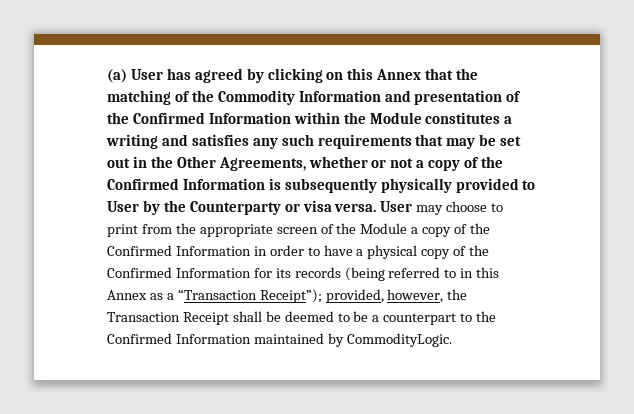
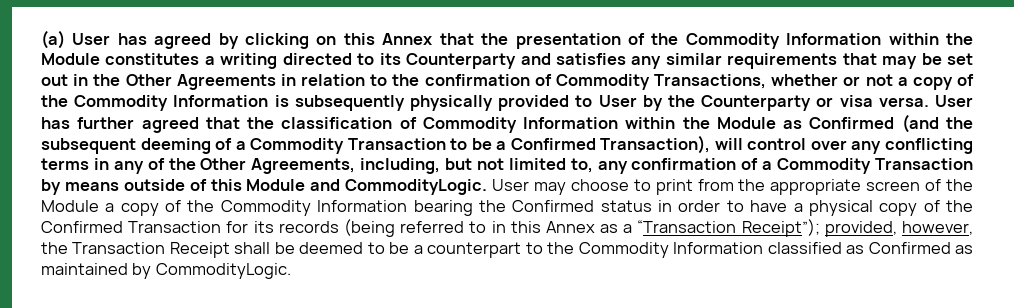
- (a) User has agreed by clicking on this Annex that the matching of the Commodity Information and presentation of the Confirmed Information within the Module constitutes a writing and satisfies any such requirements that may be set out in the Other Agreements, whether or not a copy of the Confirmed Information is subsequently physically provided to User by the Counterparty or visa versa.
+ (a) User has agreed by clicking on this Annex that the presentation of the Commodity Information within the Module constitutes a writing directed to its Counterparty and satisfies any similar requirements that may be set out in the Other Agreements in relation to the confirmation of Commodity Transactions, whether or not a copy of the Commodity Information is subsequently physically provided to User by the Counterparty or visa versa.
- User may choose to print from the appropriate screen of the Module a copy of the Confirmed Information in order to have a physical copy of the Confirmed Information for its records (being referred to in this Annex as a “Transaction Receipt”); provided, however, the Transaction Receipt shall be deemed to be a counterpart to the Confirmed Information maintained by CommodityLogic.
+ User has further agreed that the classification of Commodity Information within the Module as Confirmed (and the subsequent deeming of a Commodity Transaction to be a Confirmed Transaction), will control over any conflicting terms in any of the Other Agreements, including, but not limited to, any confirmation of a Commodity Transaction by means outside of this Module and CommodityLogic. User may choose to print from the appropriate screen of the Module a copy of the Commodity Information bearing the Confirmed status in order to have a physical copy of the Confirmed Transaction for its records (being referred to in this Annex as a “Transaction Receipt”); provided, however, the Transaction Receipt shall be deemed to be a counterpart to the Commodity Information classified as Confirmed as maintained by CommodityLogic.

